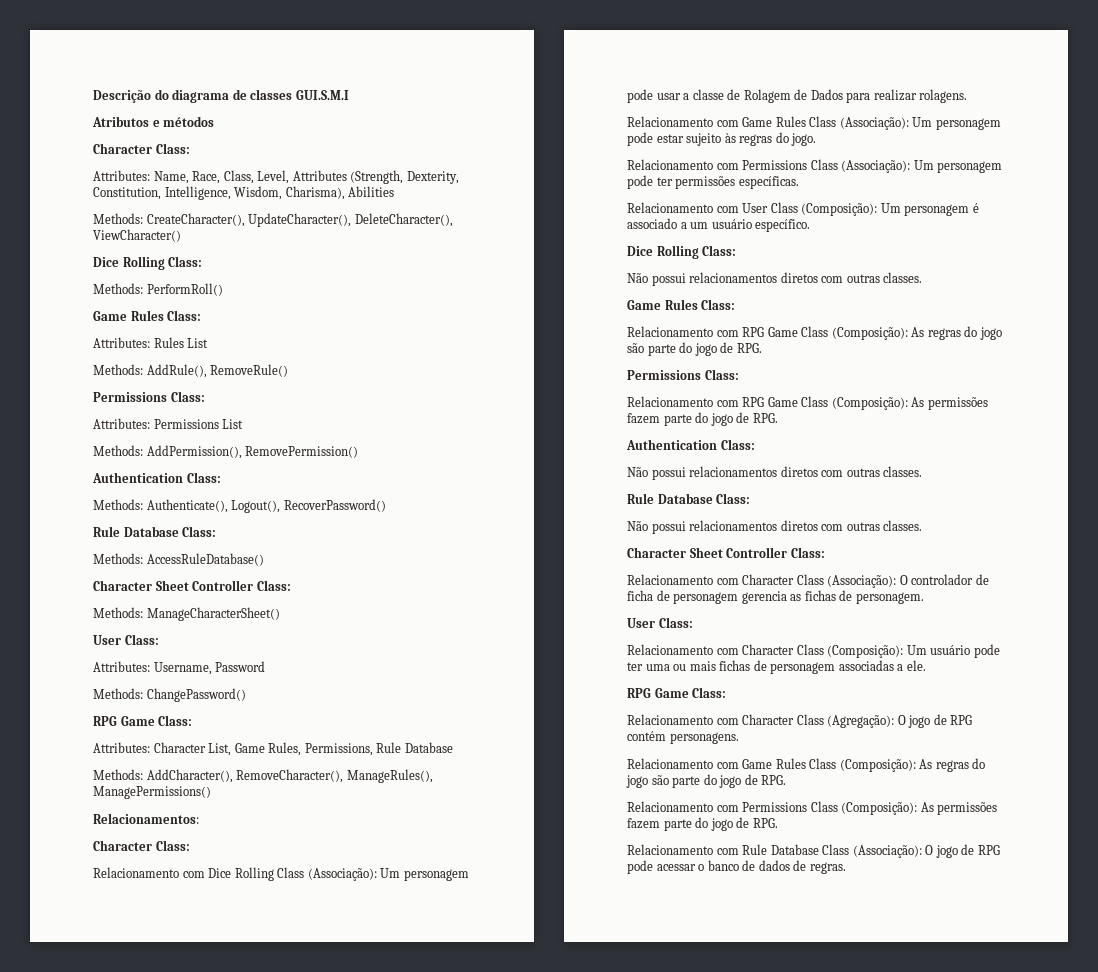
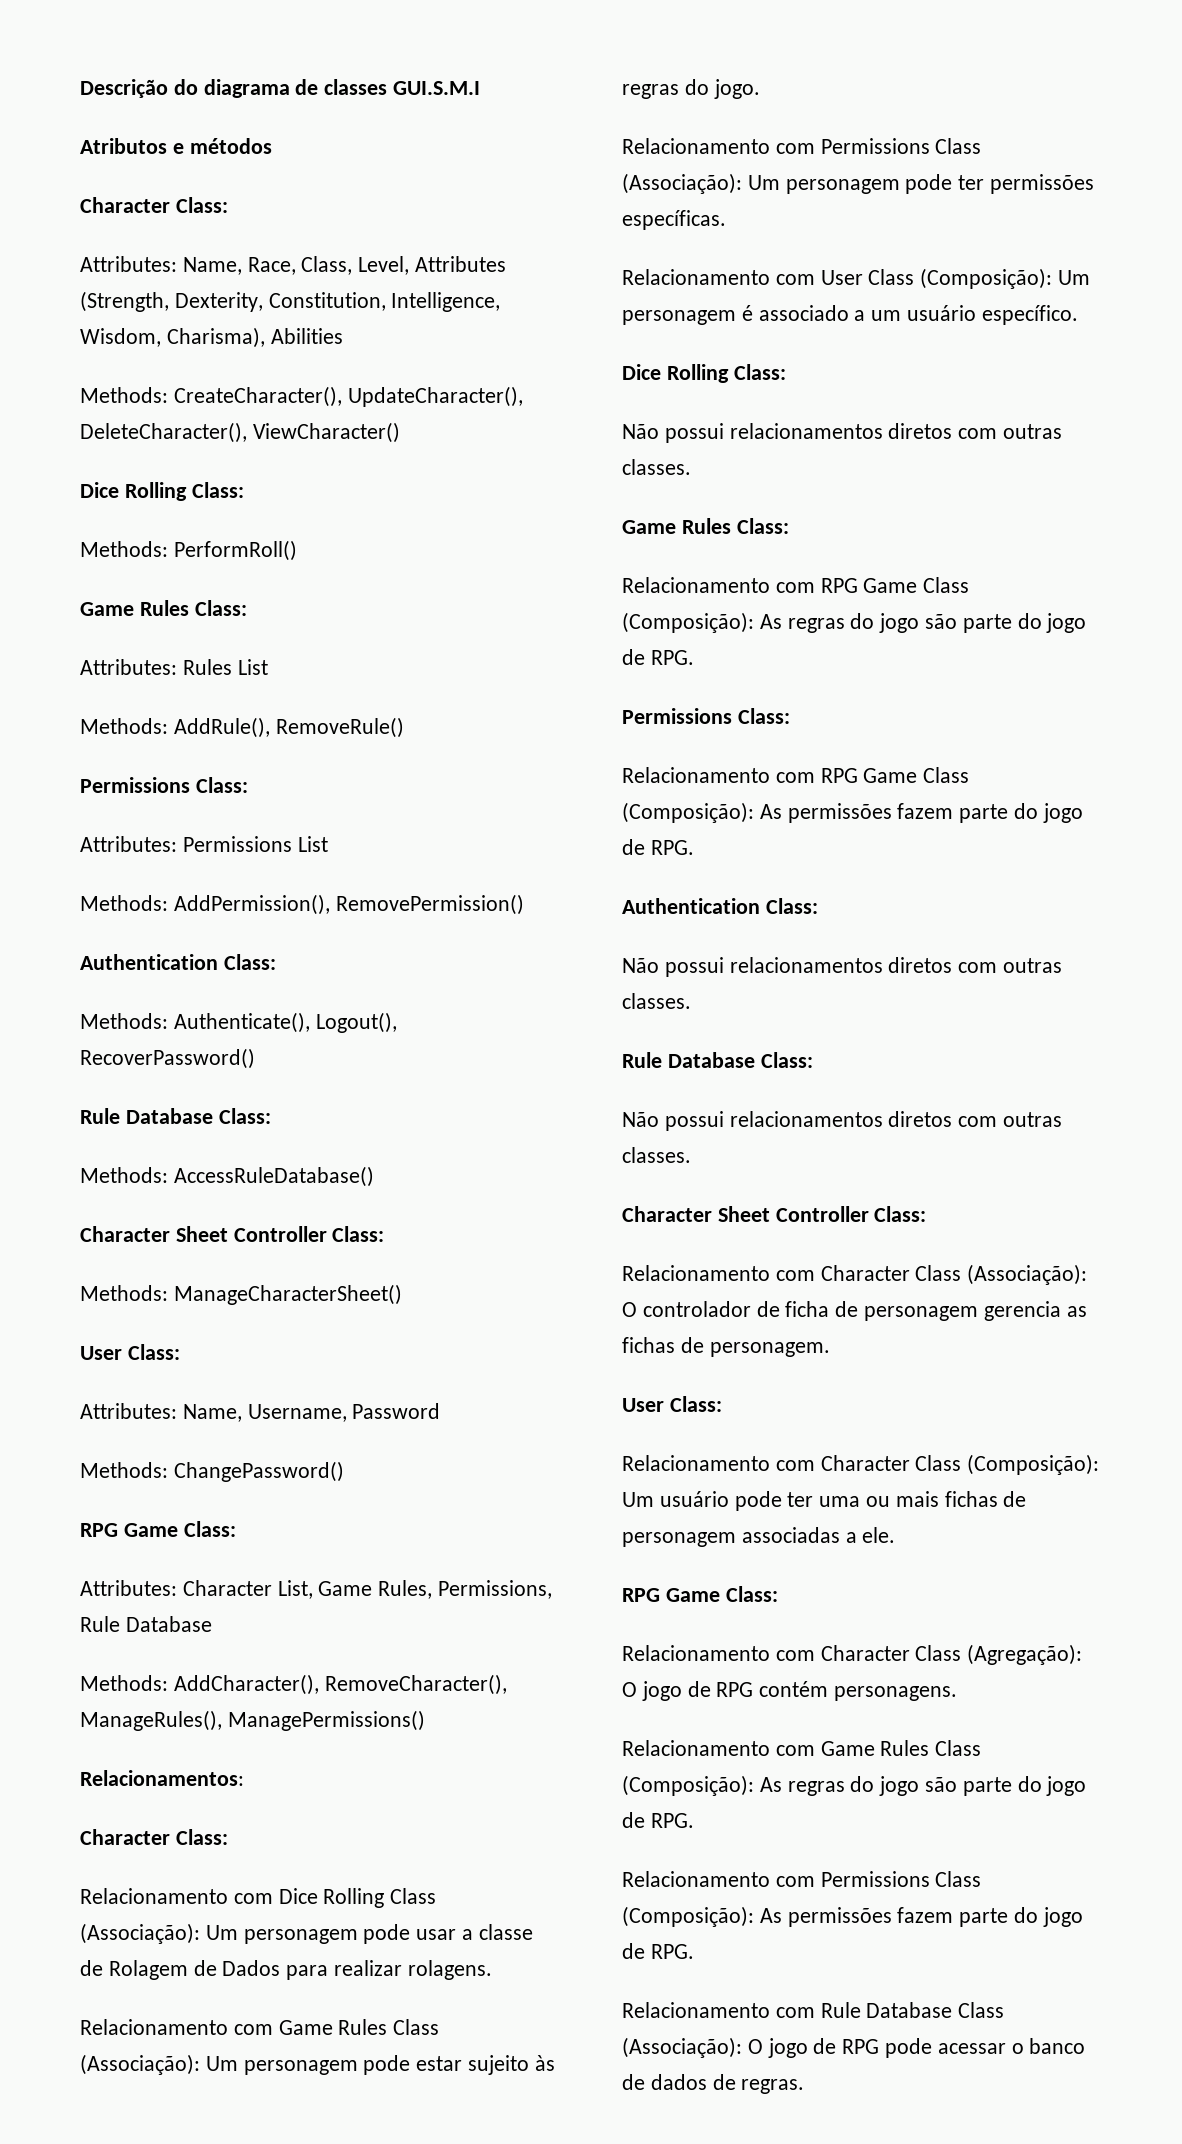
- Attributes: Username, Password
+ Attributes: Name, Username, Password

